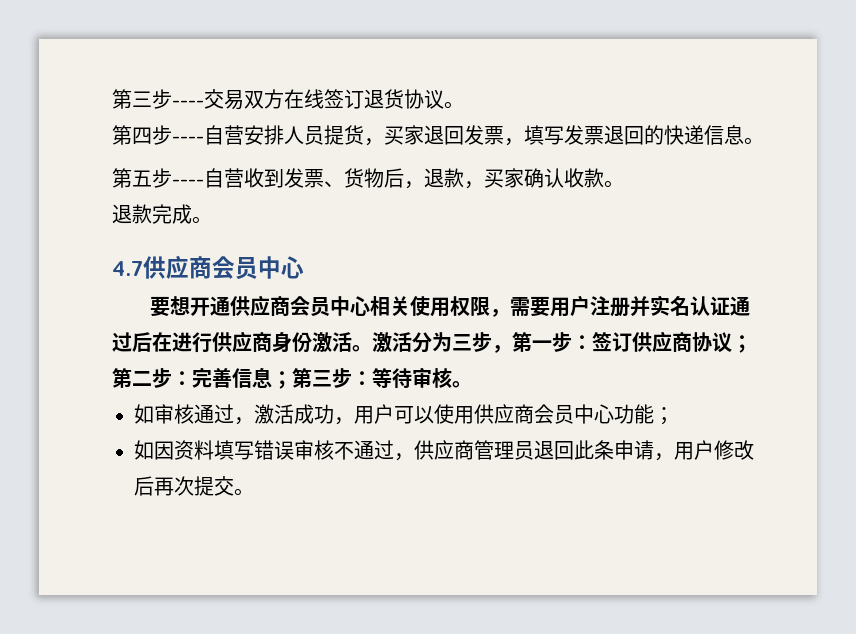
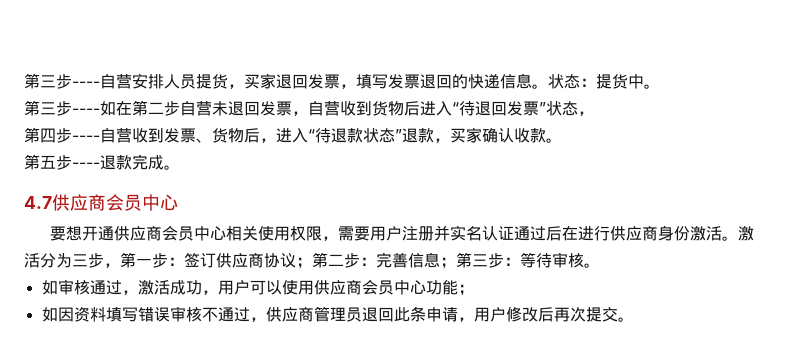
- 第三步----交易双方在线签订退货协议。
- 第四步----自营安排人员提货，买家退回发票，填写发票退回的快递信息。
- 第五步----自营收到发票、货物后，退款，买家确认收款。
+ 第三步----自营安排人员提货，买家退回发票，填写发票退回的快递信息。状态：提货中。
+ 第三步----如在第二步自营未退回发票，自营收到货物后进入“待退回发票”状态，
+ 第四步----自营收到发票、货物后，进入“待退款状态”退款，买家确认收款。
- 退款完成。
+ 第五步----退款完成。

